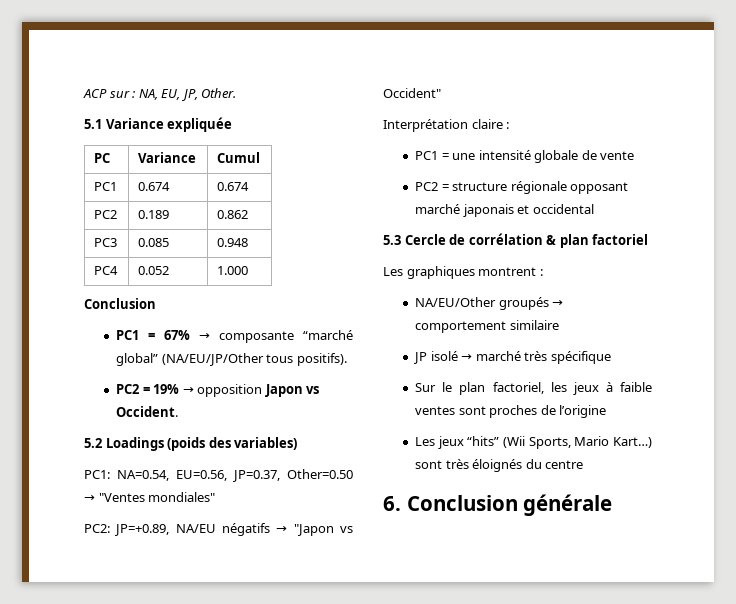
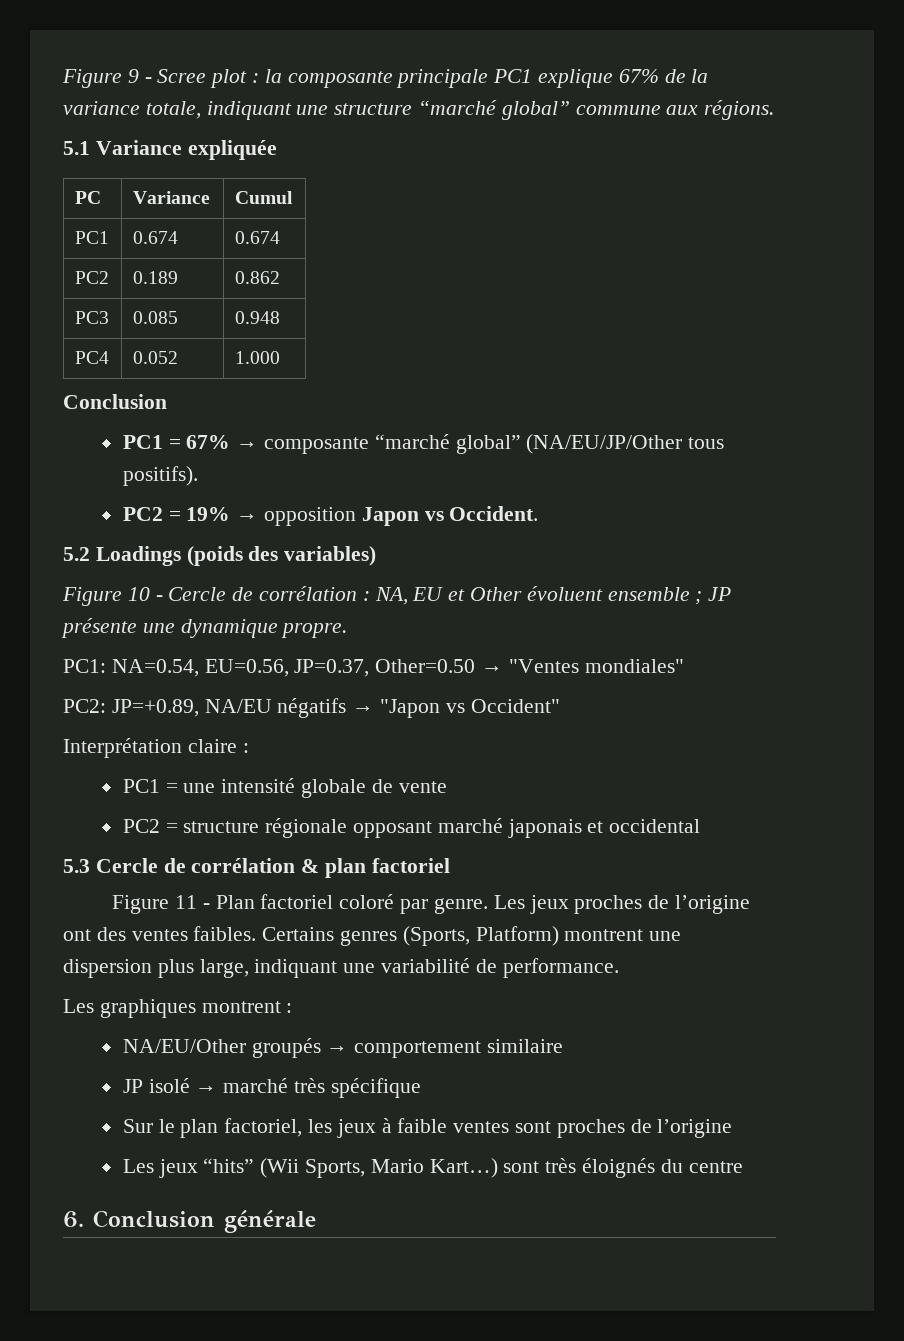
- ACP sur : NA, EU, JP, Other.
+ Figure 9 - Scree plot : la composante principale PC1 explique 67% de la variance totale, indiquant une structure “marché global” commune aux régions.
+ Figure 10 - Cercle de corrélation : NA, EU et Other évoluent ensemble ; JP présente une dynamique propre.
+ Figure 11 - Plan factoriel coloré par genre. Les jeux proches de l’origine ont des ventes faibles. Certains genres (Sports, Platform) montrent une dispersion plus large, indiquant une variabilité de performance.

